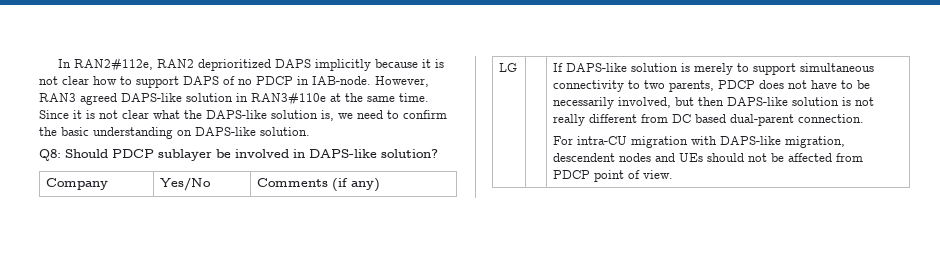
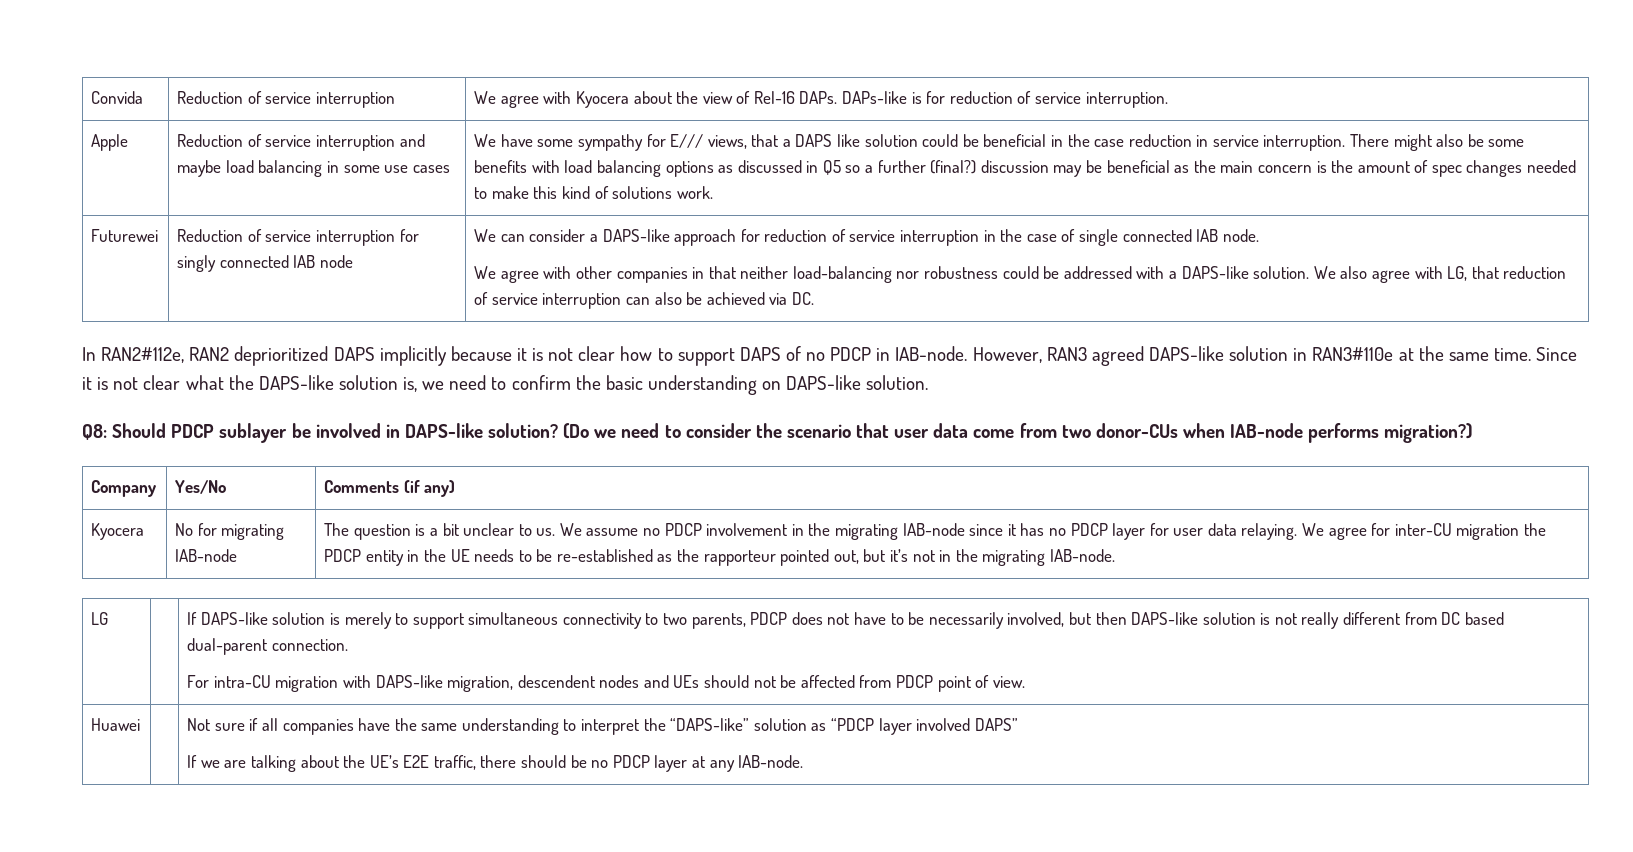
+ Convida | Reduction of service interruption | We agree with Kyocera about the view of Rel-16 DAPs. DAPs-like is for reduction of service interruption.
+ Apple | Reduction of service interruption and maybe load balancing in some use cases | We have some sympathy for E/// views, that a DAPS like solution could be beneficial in the case reduction in service interruption. There might also be some benefits with load balancing options as discussed in Q5 so a further (final?) discussion may be beneficial as the main concern is the amount of spec changes needed to make this kind of solutions work.
+ Futurewei | Reduction of service interruption for singly connected IAB node | We can consider a DAPS-like approach for reduction of service interruption in the case of single connected IAB node.
+ We agree with other companies in that neither load-balancing nor robustness could be addressed with a DAPS-like solution. We also agree with LG, that reduction of service interruption can also be achieved via DC.
+ (Do we need to consider the scenario that user data come from two donor-CUs when IAB-node performs migration?)
+ Kyocera | No for migrating IAB-node | The question is a bit unclear to us. We assume no PDCP involvement in the migrating IAB-node since it has no PDCP layer for user data relaying. We agree for inter-CU migration the PDCP entity in the UE needs to be re-established as the rapporteur pointed out, but it’s not in the migrating IAB-node.
+ Huawei | | Not sure if all companies have the same understanding to interpret the “DAPS-like” solution as “PDCP layer involved DAPS”
+ If we are talking about the UE’s E2E traffic, there should be no PDCP layer at any IAB-node.

